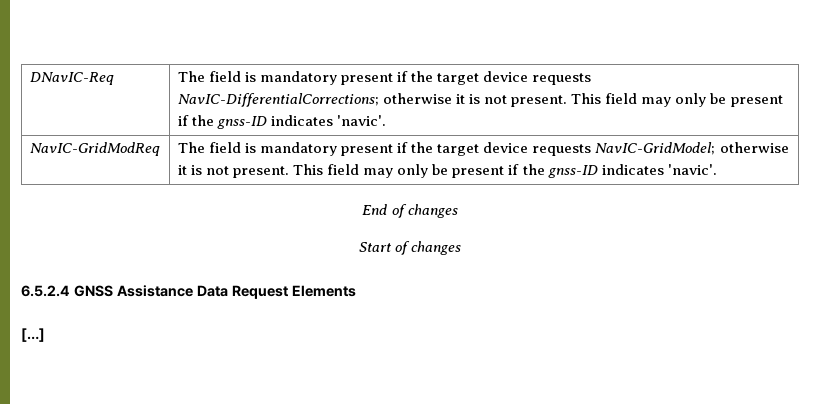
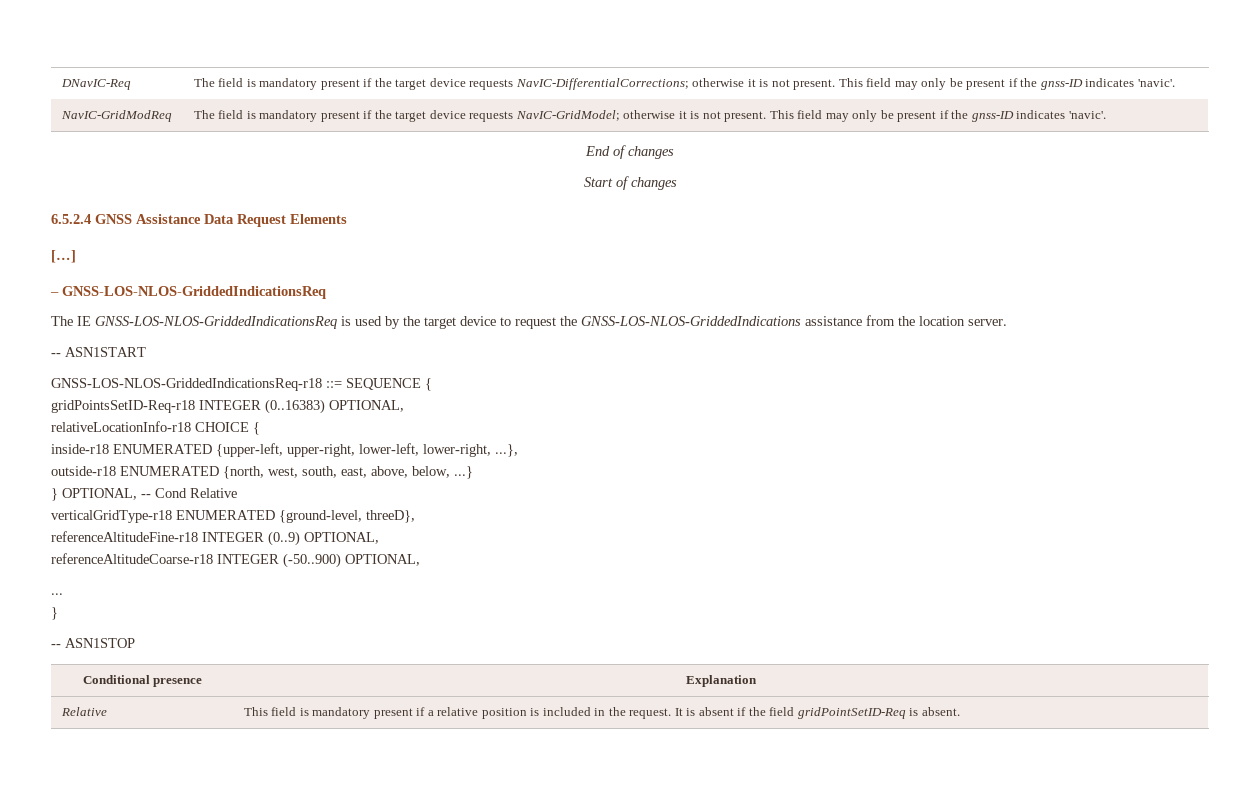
+ – GNSS-LOS-NLOS-GriddedIndicationsReq
+ The IE GNSS-LOS-NLOS-GriddedIndicationsReq is used by the target device to request the GNSS-LOS-NLOS-GriddedIndications assistance from the location server.
+ -- ASN1START
+ GNSS-LOS-NLOS-GriddedIndicationsReq-r18 ::= SEQUENCE {
+ gridPointsSetID-Req-r18 INTEGER (0..16383) OPTIONAL,
+ relativeLocationInfo-r18 CHOICE {
+ inside-r18 ENUMERATED {upper-left, upper-right, lower-left, lower-right, ...},
+ outside-r18 ENUMERATED {north, west, south, east, above, below, ...}
+ } OPTIONAL, -- Cond Relative
+ verticalGridType-r18 ENUMERATED {ground-level, threeD},
+ referenceAltitudeFine-r18 INTEGER (0..9) OPTIONAL,
+ referenceAltitudeCoarse-r18 INTEGER (-50..900) OPTIONAL,
+ ...
+ }
+ -- ASN1STOP
+ Conditional presence | Explanation
+ Relative | This field is mandatory present if a relative position is included in the request. It is absent if the field gridPointSetID-Req is absent.

